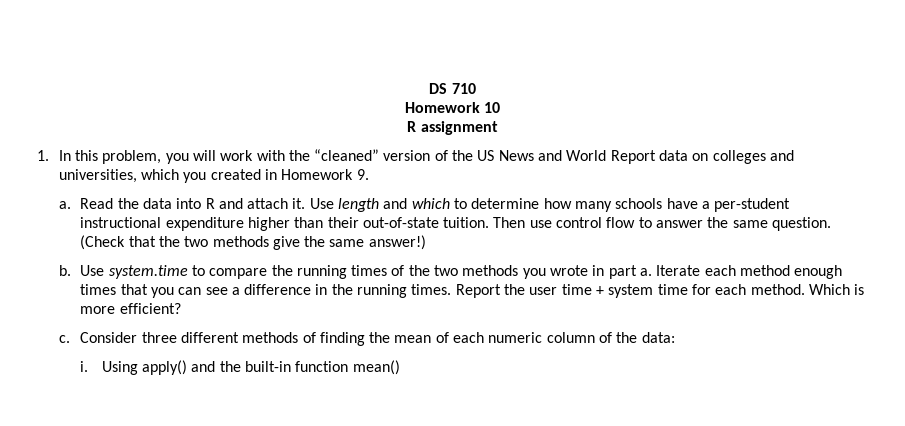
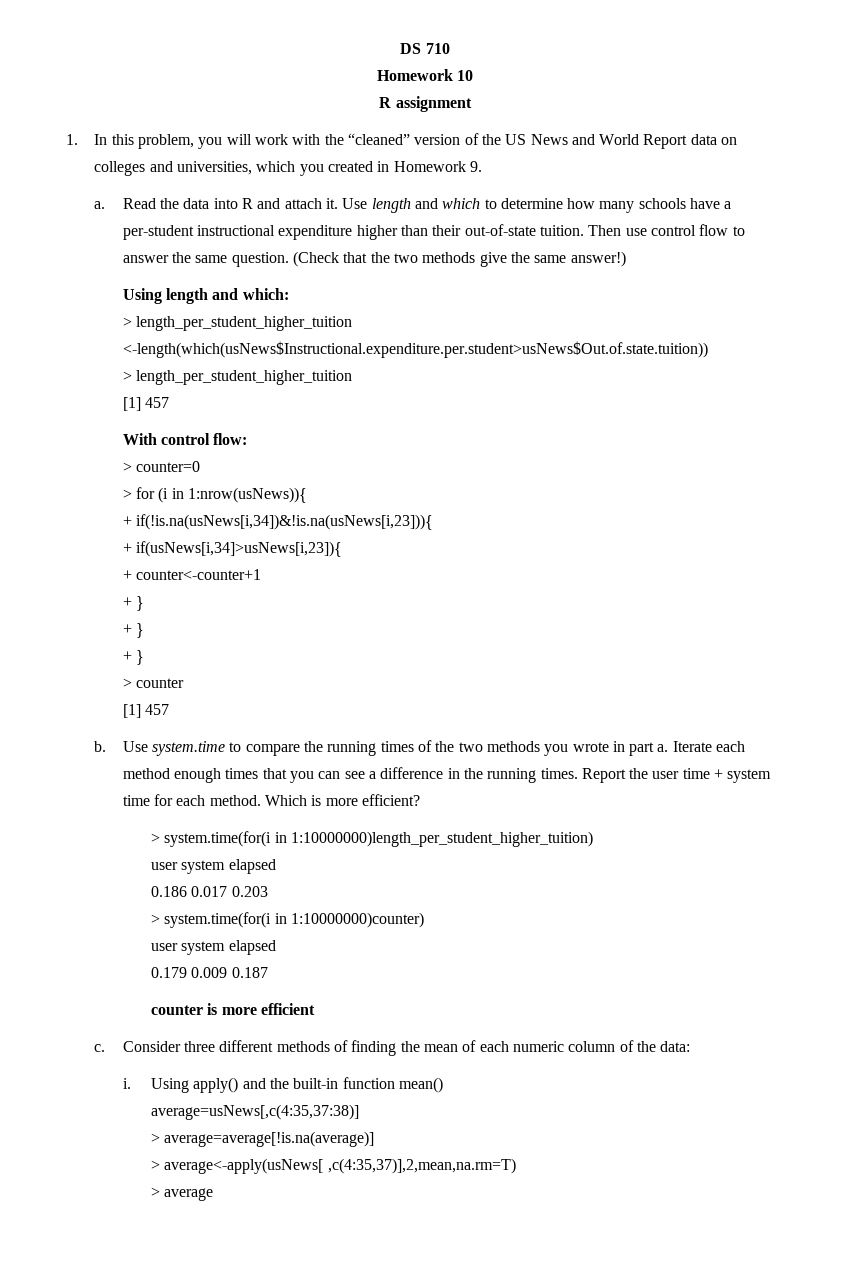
+ Using length and which:
+ > length_per_student_higher_tuition <-length(which(usNews$Instructional.expenditure.per.student>usNews$Out.of.state.tuition))
+ > length_per_student_higher_tuition
+ [1] 457
+ With control flow:
+ > counter=0
+ > for (i in 1:nrow(usNews)){
+ + if(!is.na(usNews[i,34])&!is.na(usNews[i,23])){
+ + if(usNews[i,34]>usNews[i,23]){
+ + counter<-counter+1
+ + }
+ + }
+ + }
+ > counter
+ [1] 457
+ > system.time(for(i in 1:10000000)length_per_student_higher_tuition)
+ user system elapsed
+ 0.186 0.017 0.203
+ > system.time(for(i in 1:10000000)counter)
+ user system elapsed
+ 0.179 0.009 0.187
+ counter is more efficient
+ average=usNews[,c(4:35,37:38)]
+ > average=average[!is.na(average)]
+ > average<-apply(usNews[ ,c(4:35,37)],2,mean,na.rm=T)
+ > average

